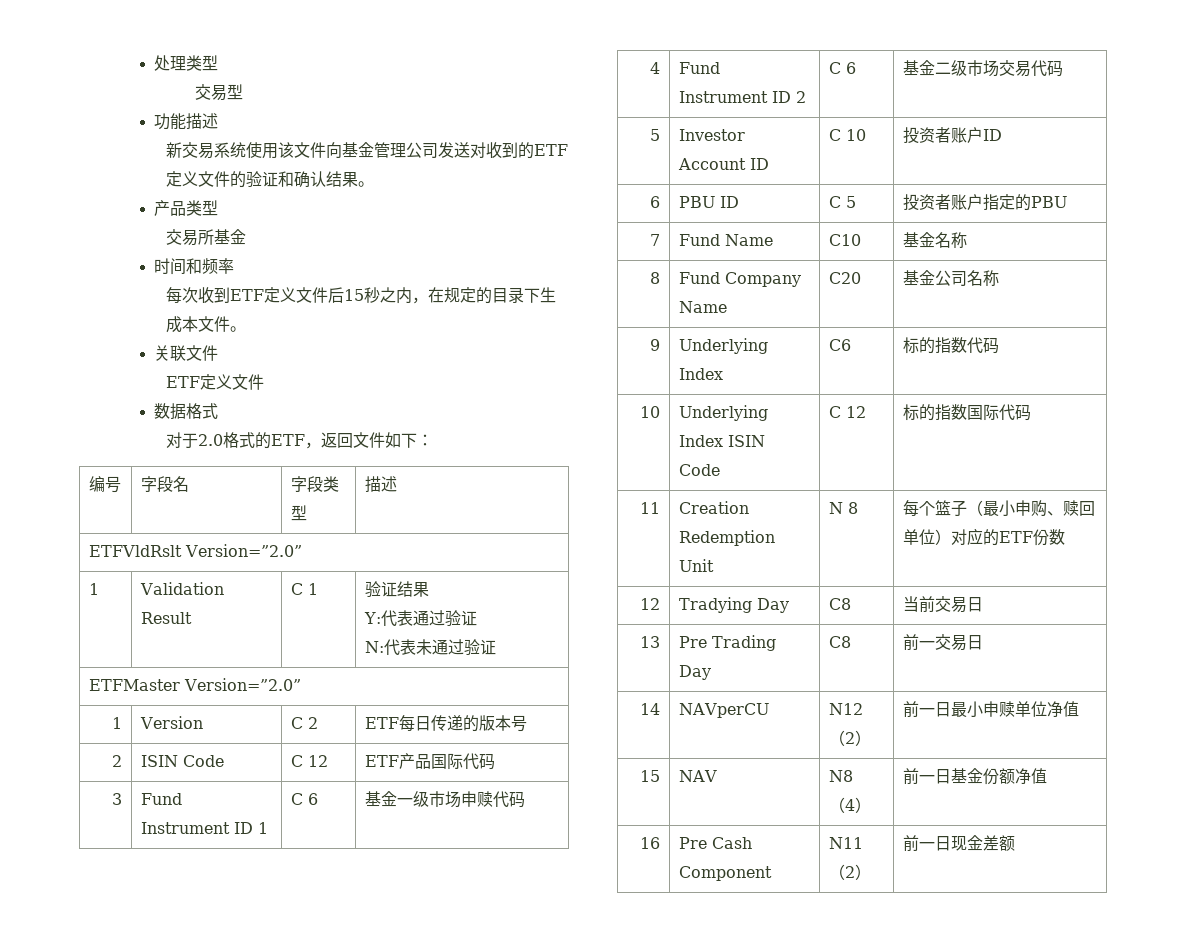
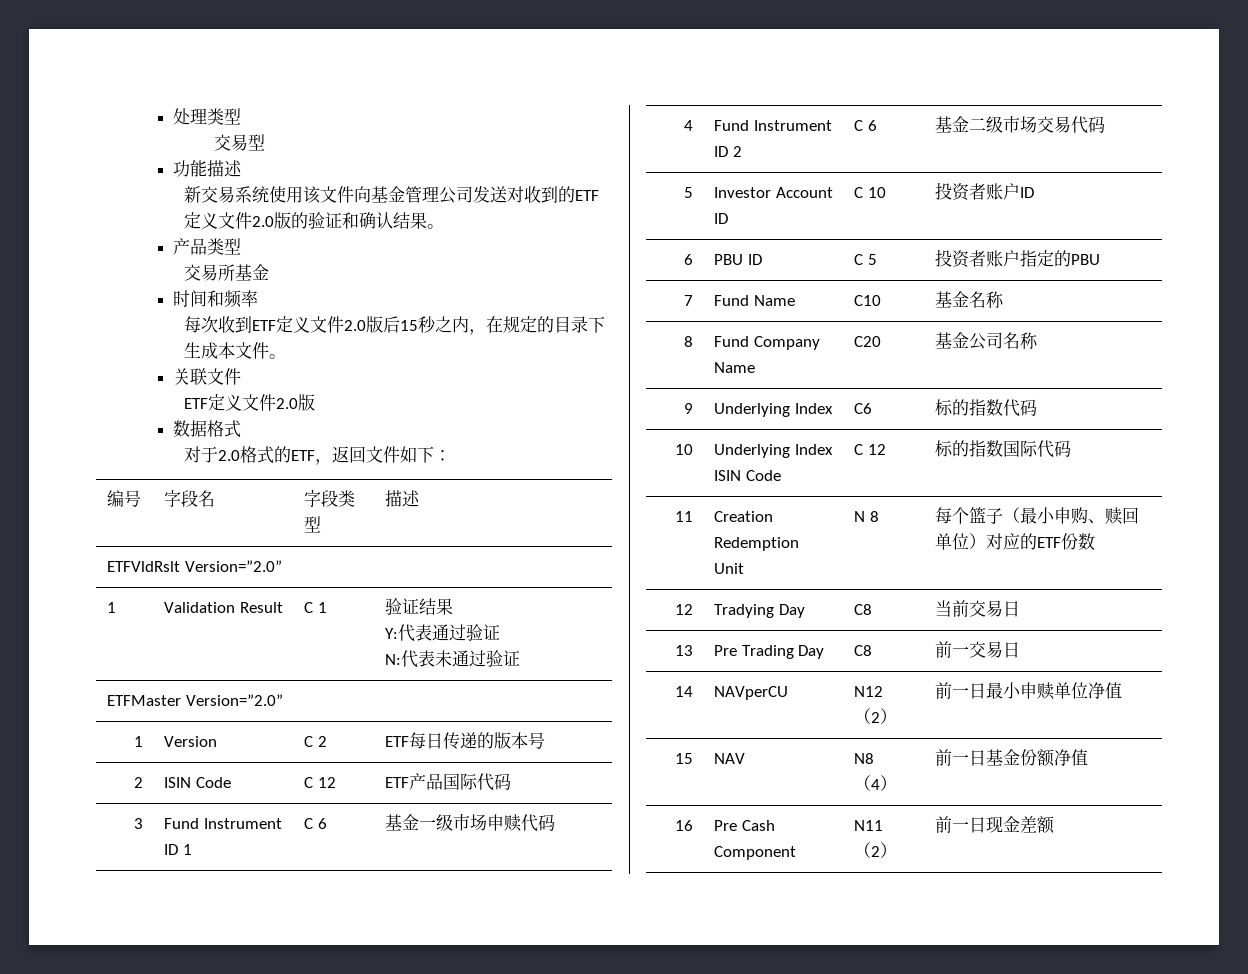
- 新交易系统使用该文件向基金管理公司发送对收到的ETF定义文件的验证和确认结果。
+ 新交易系统使用该文件向基金管理公司发送对收到的ETF定义文件2.0版的验证和确认结果。
- 每次收到ETF定义文件后15秒之内，在规定的目录下生成本文件。
+ 每次收到ETF定义文件2.0版后15秒之内，在规定的目录下生成本文件。
  关联文件
- ETF定义文件
+ ETF定义文件2.0版

